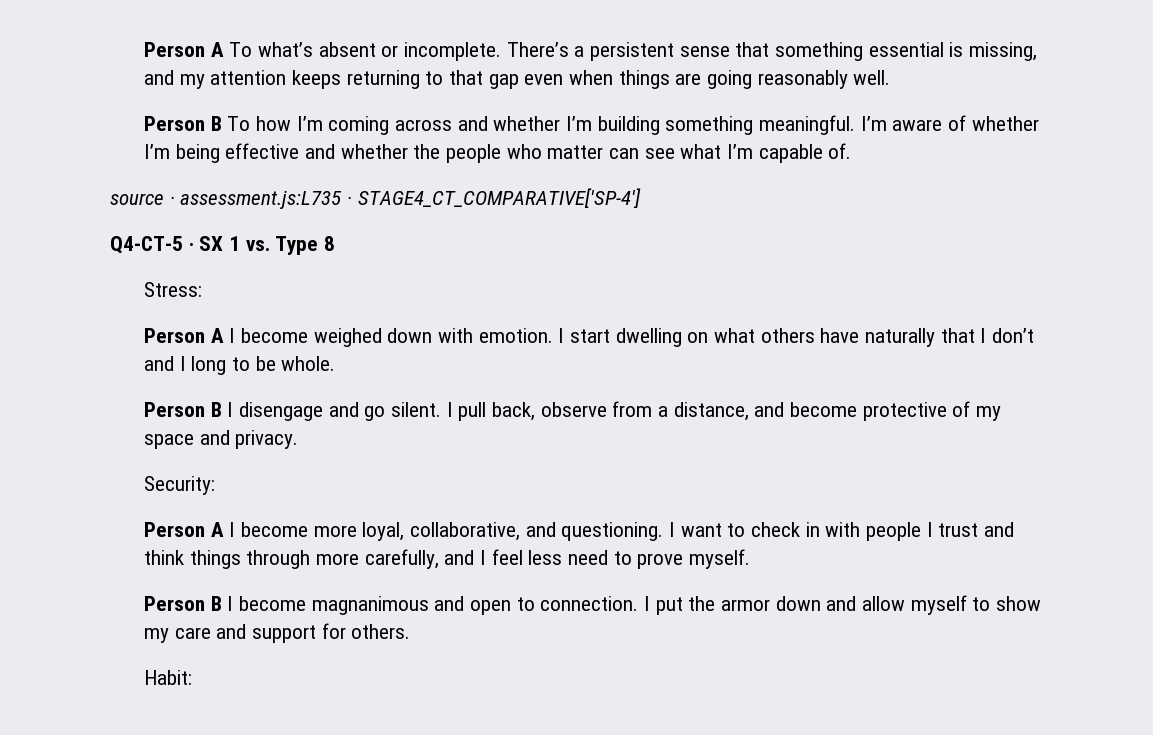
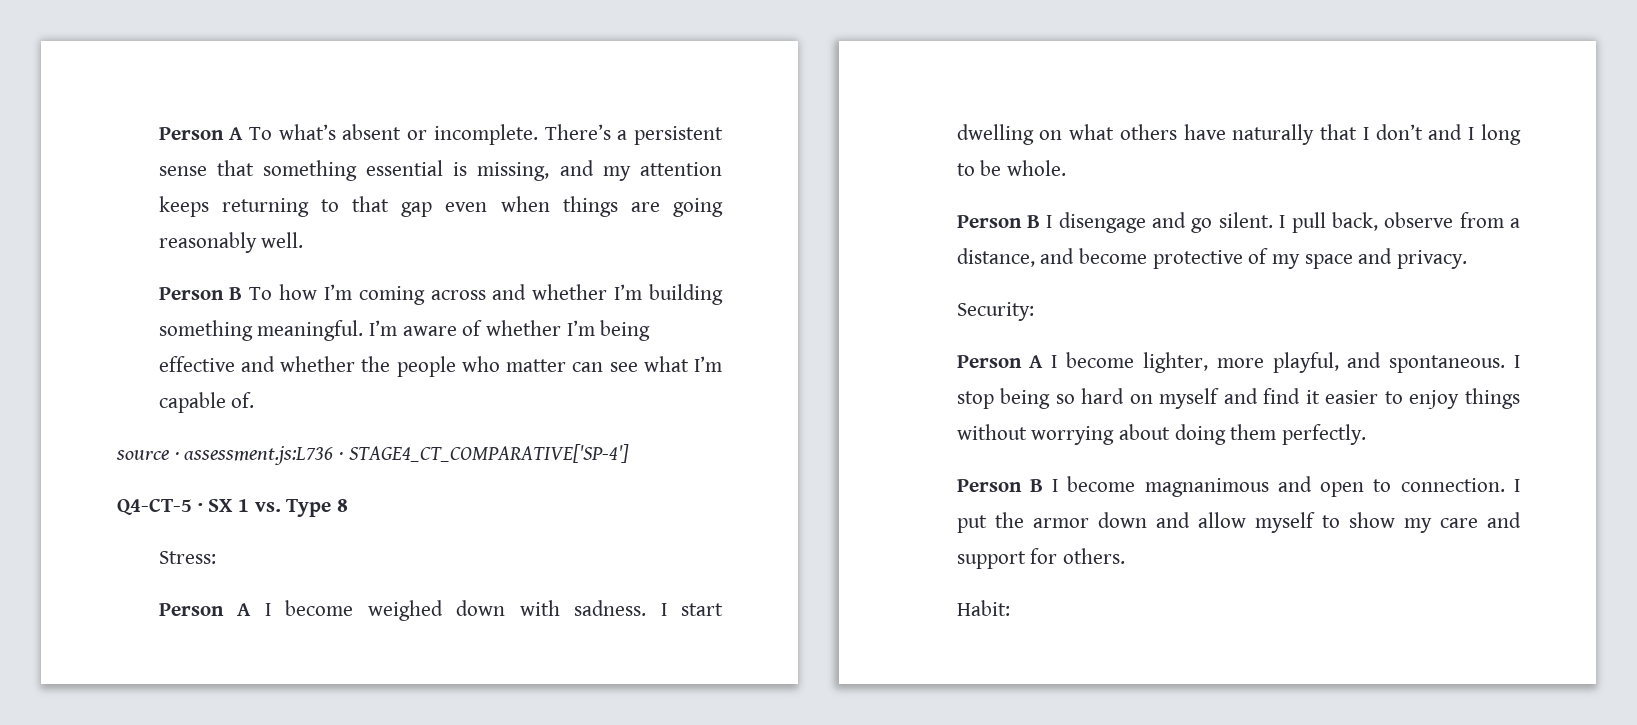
- source · assessment.js:L735 · STAGE4_CT_COMPARATIVE['SP-4']
+ source · assessment.js:L736 · STAGE4_CT_COMPARATIVE['SP-4']
- Person A I become weighed down with emotion.
+ Person A I become weighed down with sadness.
- Person A I become more loyal, collaborative, and questioning. I want to check in with people I trust and think things through more carefully, and I feel less need to prove myself.
+ Person A I become lighter, more playful, and spontaneous. I stop being so hard on myself and find it easier to enjoy things without worrying about doing them perfectly.

